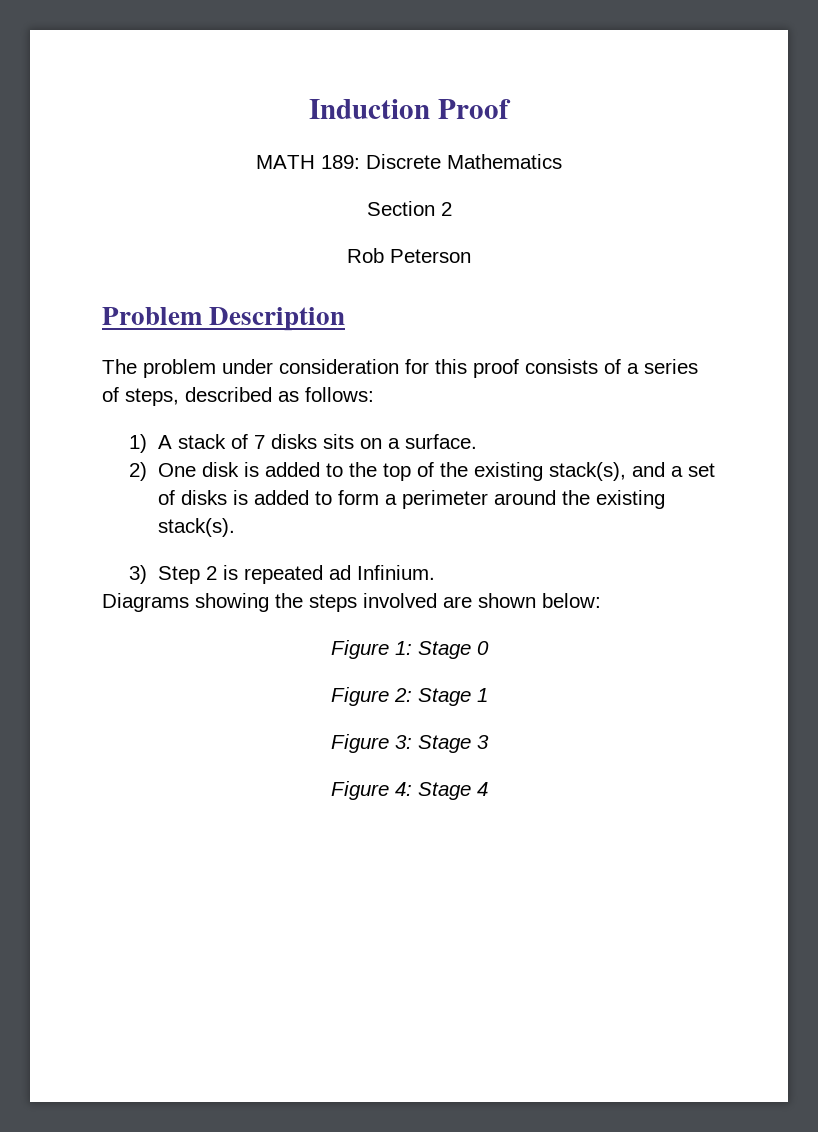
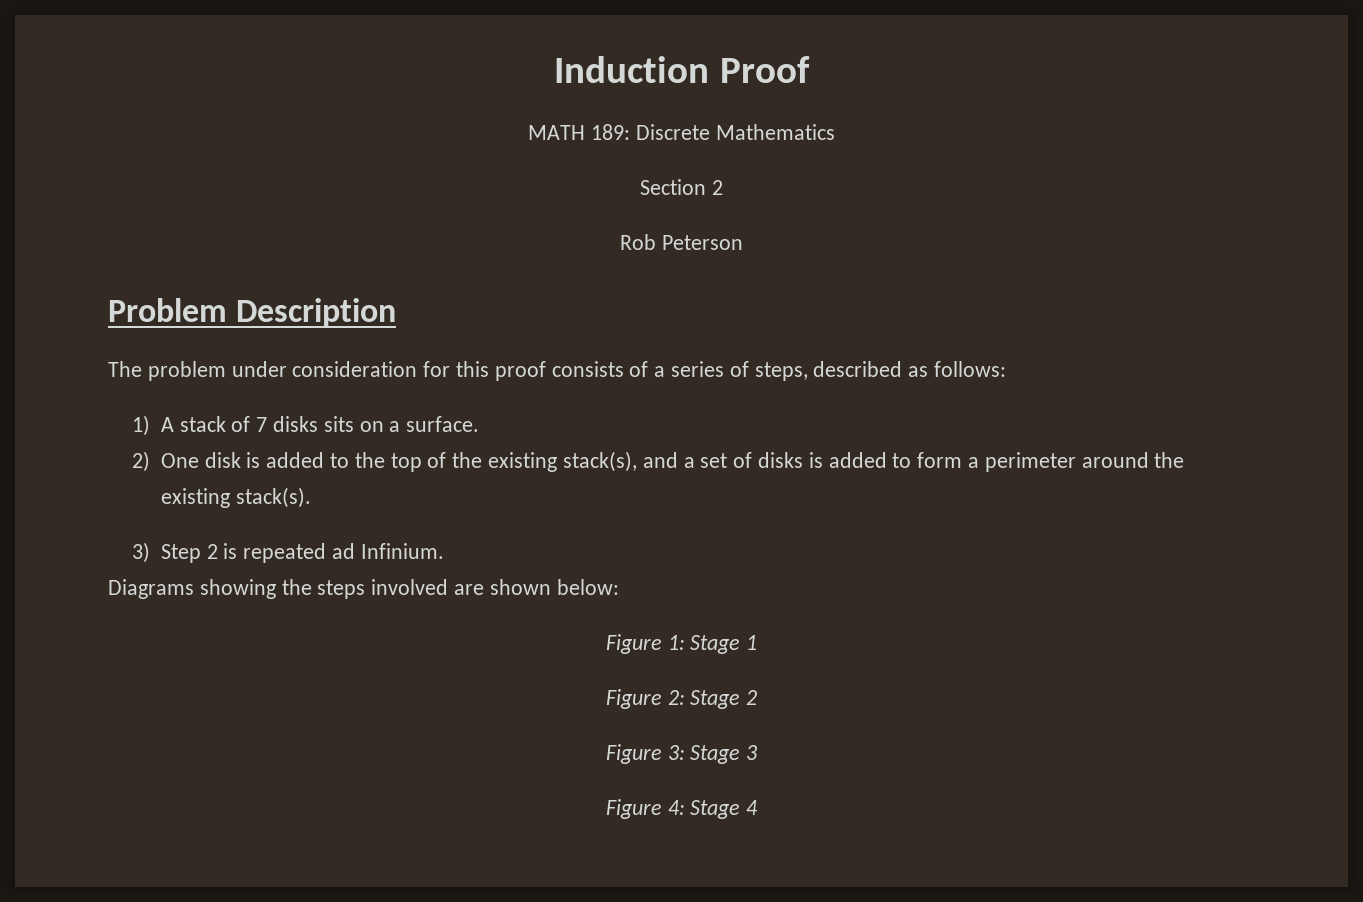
- Figure 1: Stage 0
+ Figure 1: Stage 1
- Figure 2: Stage 1
+ Figure 2: Stage 2

